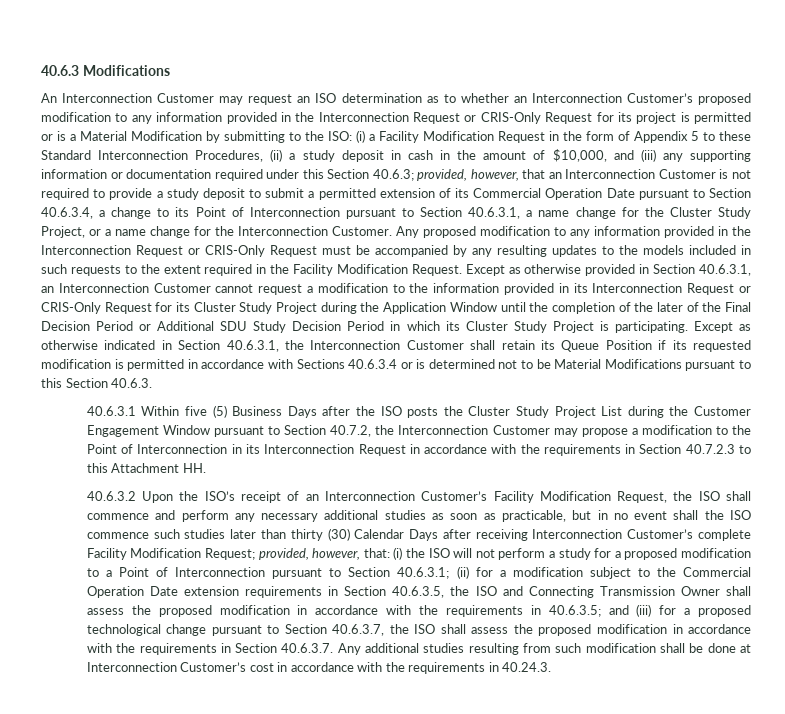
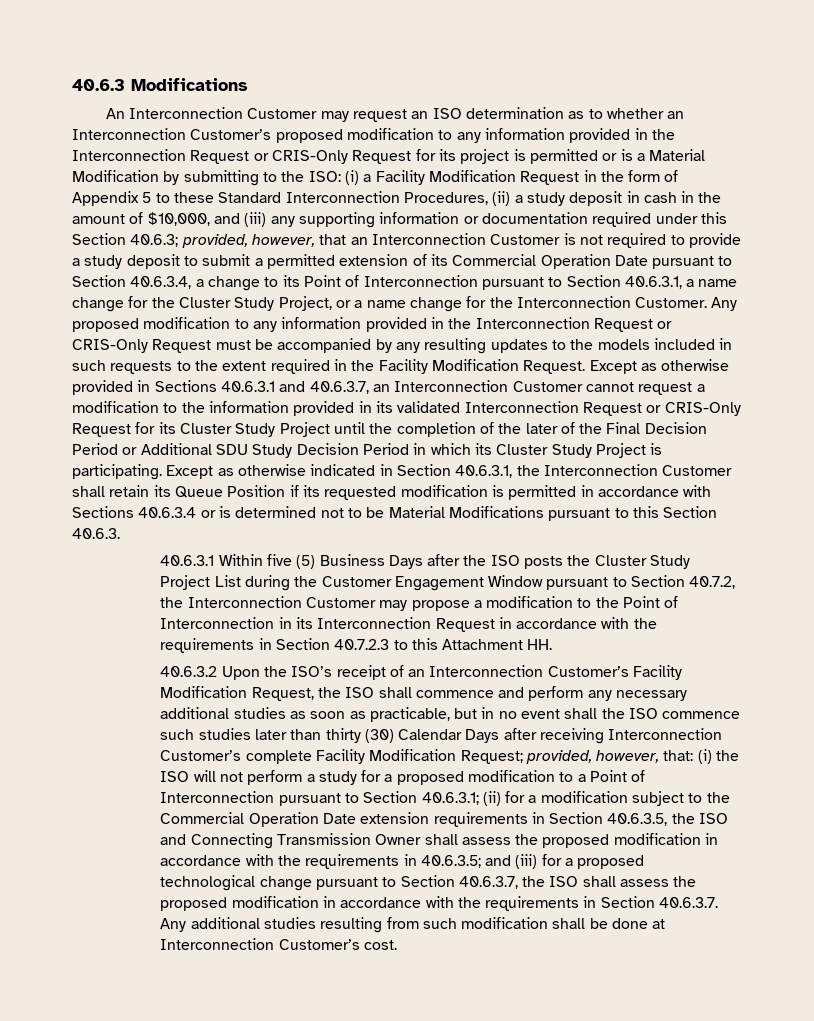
- Except as otherwise provided in Section 40.6.3.1, an Interconnection Customer cannot request a modification to the information provided in its Interconnection Request or CRIS-Only Request for its Cluster Study Project during the Application Window until the completion of the later of the Final Decision Period or Additional SDU Study Decision Period in which its Cluster Study Project is participating.
+ Except as otherwise provided in Sections 40.6.3.1 and 40.6.3.7, an Interconnection Customer cannot request a modification to the information provided in its validated Interconnection Request or CRIS-Only Request for its Cluster Study Project until the completion of the later of the Final Decision Period or Additional SDU Study Decision Period in which its Cluster Study Project is participating.
- and (iii) for a proposed technological change pursuant to Section 40.6.3.7, the ISO shall assess the proposed modification in accordance with the requirements in Section 40.6.3.7. Any additional studies resulting from such modification shall be done at Interconnection Customer’s cost in accordance with the requirements in 40.24.3.
+ and (iii) for a proposed technological change pursuant to Section 40.6.3.7, the ISO shall assess the proposed modification in accordance with the requirements in Section 40.6.3.7. Any additional studies resulting from such modification shall be done at Interconnection Customer’s cost.

